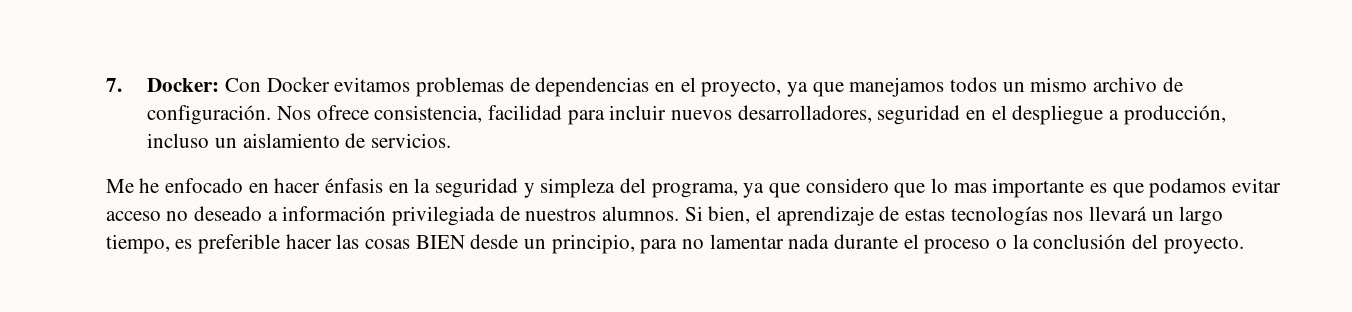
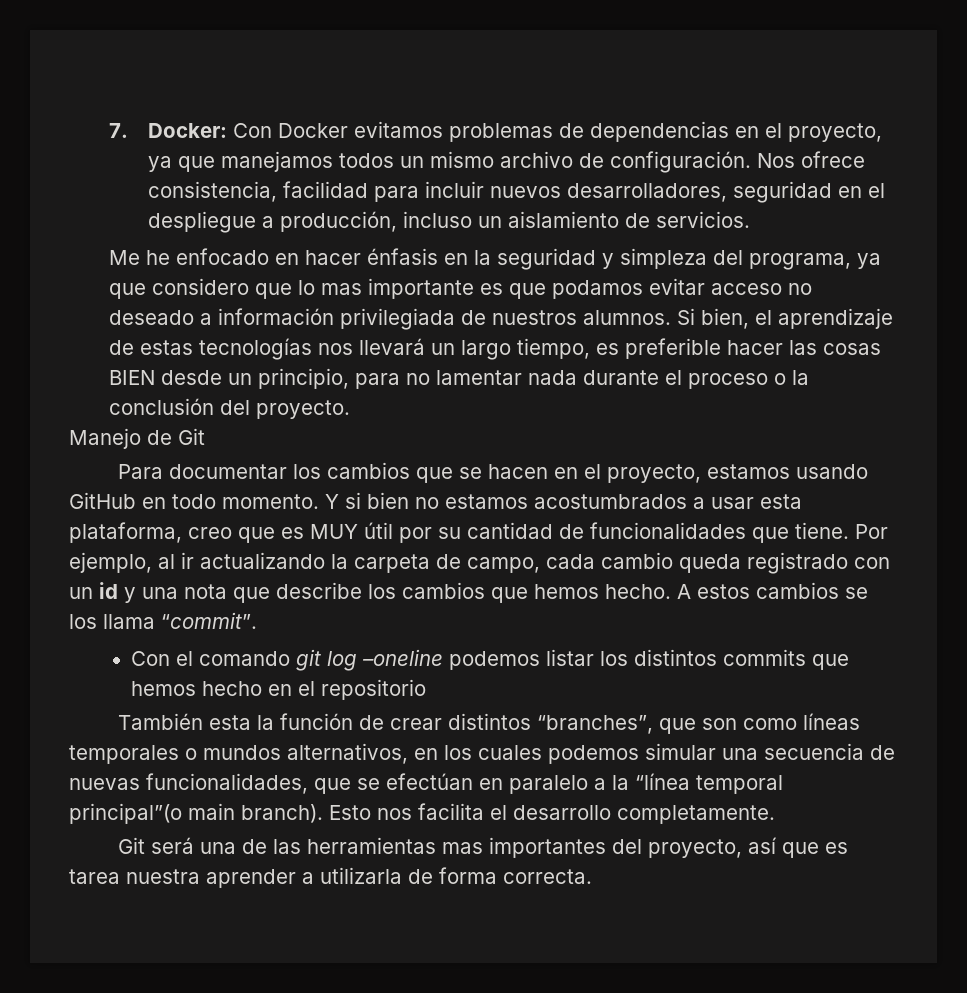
+ Manejo de Git
+ Para documentar los cambios que se hacen en el proyecto, estamos usando GitHub en todo momento. Y si bien no estamos acostumbrados a usar esta plataforma, creo que es MUY útil por su cantidad de funcionalidades que tiene. Por ejemplo, al ir actualizando la carpeta de campo, cada cambio queda registrado con un id y una nota que describe los cambios que hemos hecho. A estos cambios se los llama “commit”.
+ Con el comando git log –oneline podemos listar los distintos commits que hemos hecho en el repositorio
+ También esta la función de crear distintos “branches”, que son como líneas temporales o mundos alternativos, en los cuales podemos simular una secuencia de nuevas funcionalidades, que se efectúan en paralelo a la “línea temporal principal”(o main branch). Esto nos facilita el desarrollo completamente.
+ Git será una de las herramientas mas importantes del proyecto, así que es tarea nuestra aprender a utilizarla de forma correcta.

